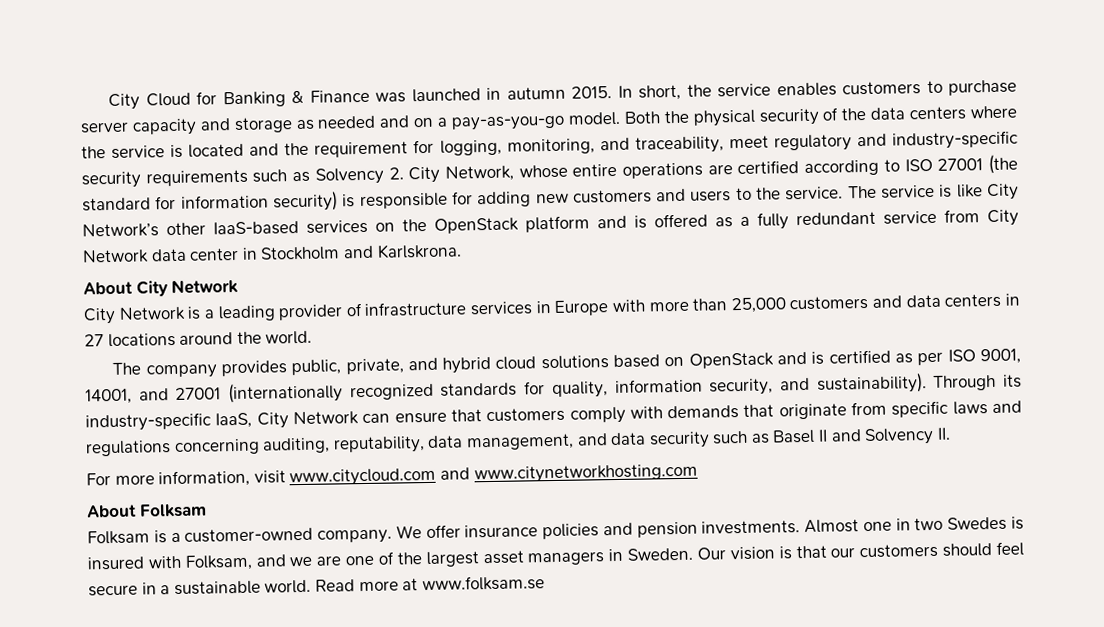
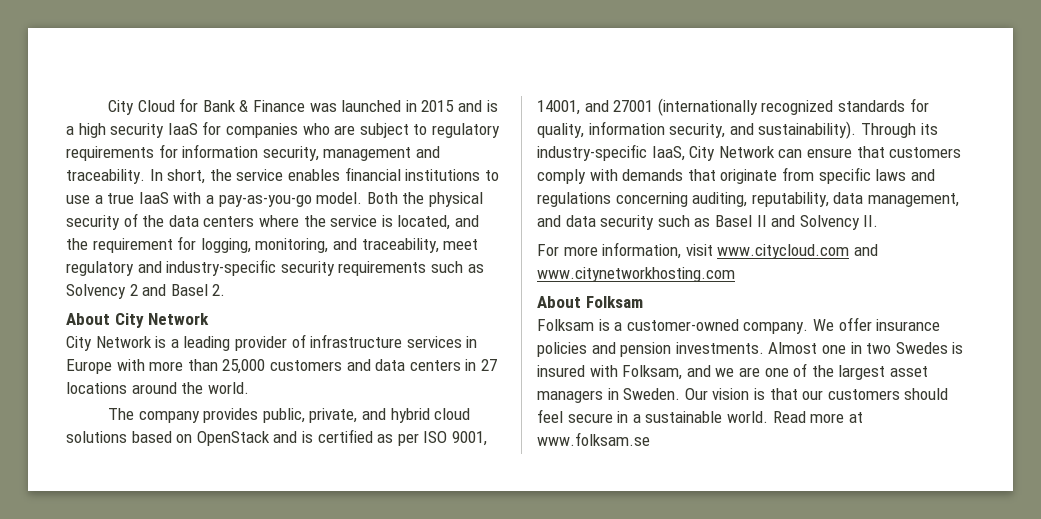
- City Cloud for Banking & Finance was launched in autumn 2015.
+ City Cloud for Bank & Finance was launched in 2015 and is a high security IaaS for companies who are subject to regulatory requirements for information security, management and traceability.
- In short, the service enables customers to purchase server capacity and storage as needed and on a pay-as-you-go model.
+ In short, the service enables financial institutions to use a true IaaS with a pay-as-you-go model.
- Both the physical security of the data centers where the service is located and the requirement for logging, monitoring, and traceability, meet regulatory and industry-specific security requirements such as Solvency 2. City Network, whose entire operations are certified according to ISO 27001 (the standard for information security) is responsible for adding new customers and users to the service. The service is like City Network’s other IaaS-based services on the OpenStack platform and is offered as a fully redundant service from City Network data center in Stockholm and Karlskrona.
+ Both the physical security of the data centers where the service is located, and the requirement for logging, monitoring, and traceability, meet regulatory and industry-specific security requirements such as Solvency 2 and Basel 2.

